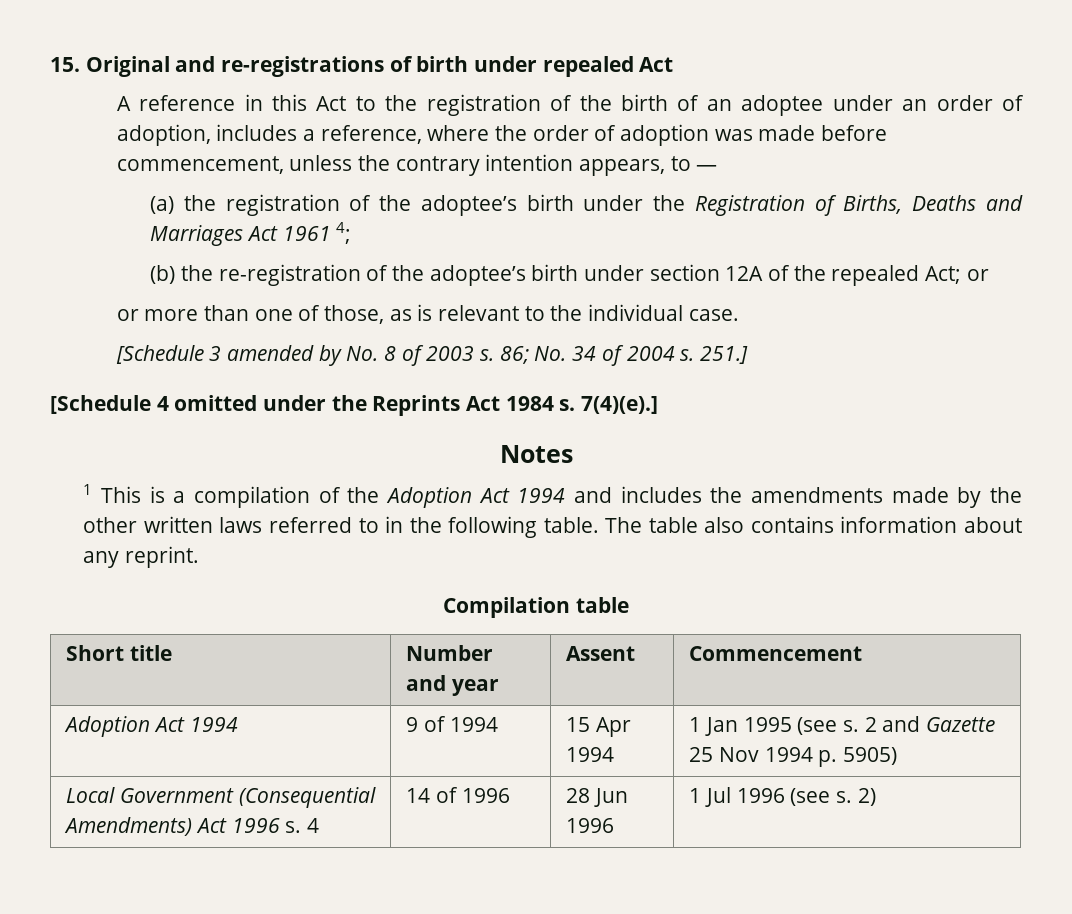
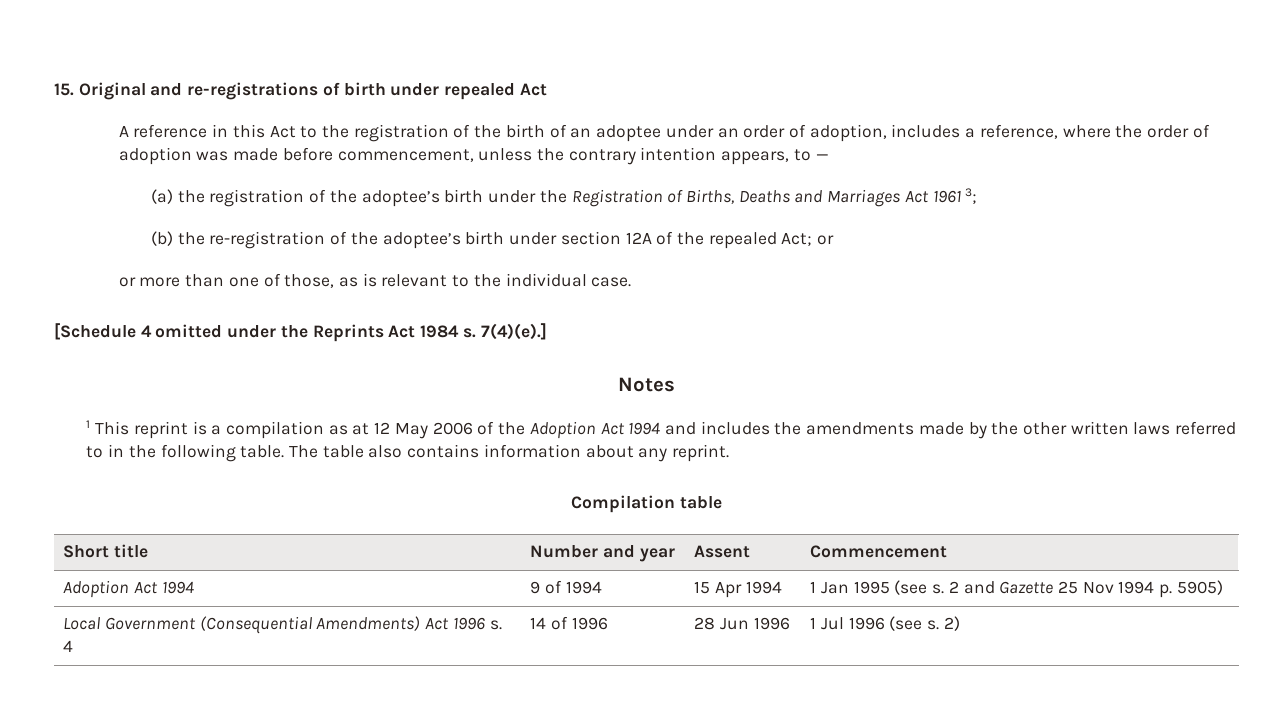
- (a) the registration of the adoptee’s birth under the Registration of Births, Deaths and Marriages Act 1961 4;
+ (a) the registration of the adoptee’s birth under the Registration of Births, Deaths and Marriages Act 1961 3;
- [Schedule 3 amended by No. 8 of 2003 s. 86; No. 34 of 2004 s. 251.]
- 1 This is a compilation of the Adoption Act 1994 and includes the amendments made by the other written laws referred to in the following table.
+ 1 This reprint is a compilation as at 12 May 2006 of the Adoption Act 1994 and includes the amendments made by the other written laws referred to in the following table.

